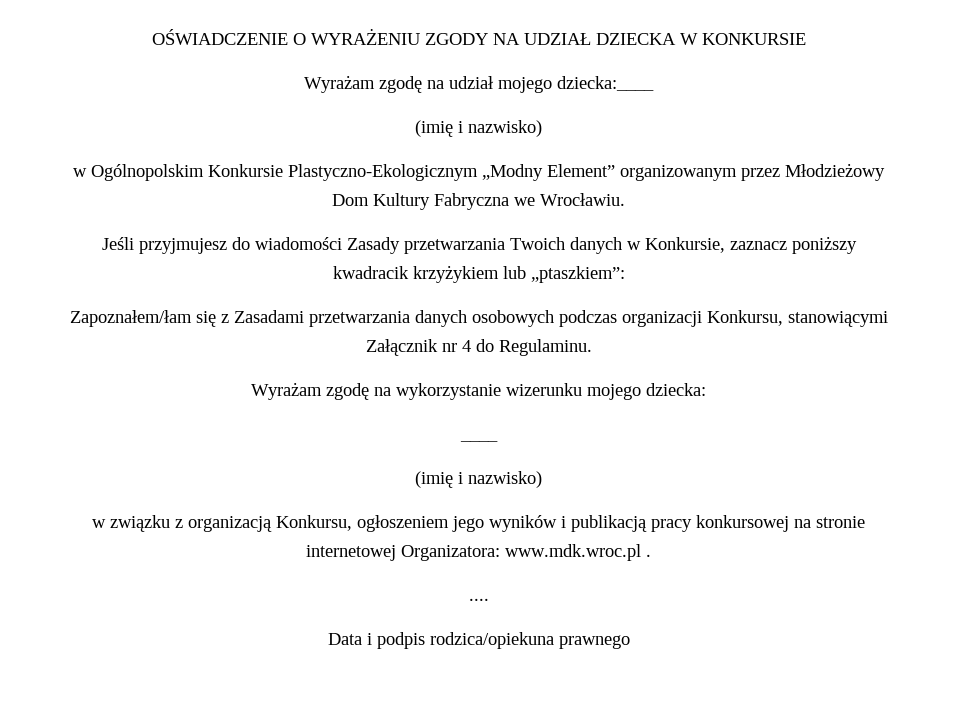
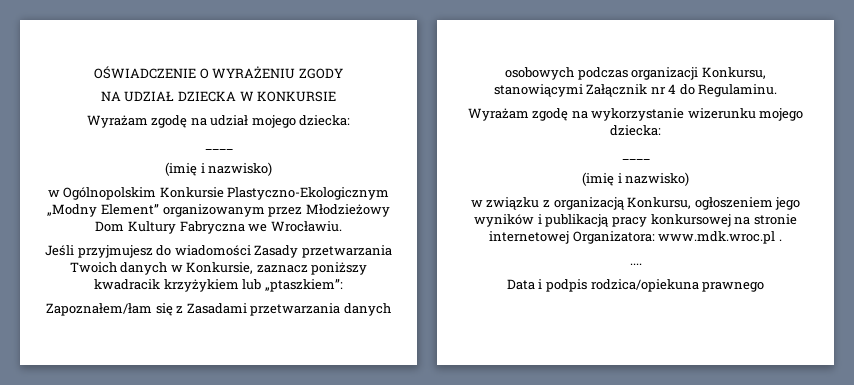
- OŚWIADCZENIE O WYRAŻENIU ZGODY NA UDZIAŁ DZIECKA W KONKURSIE
+ OŚWIADCZENIE O WYRAŻENIU ZGODY
+ NA UDZIAŁ DZIECKA W KONKURSIE
- Wyrażam zgodę na udział mojego dziecka:____
+ Wyrażam zgodę na udział mojego dziecka:
+ ____

